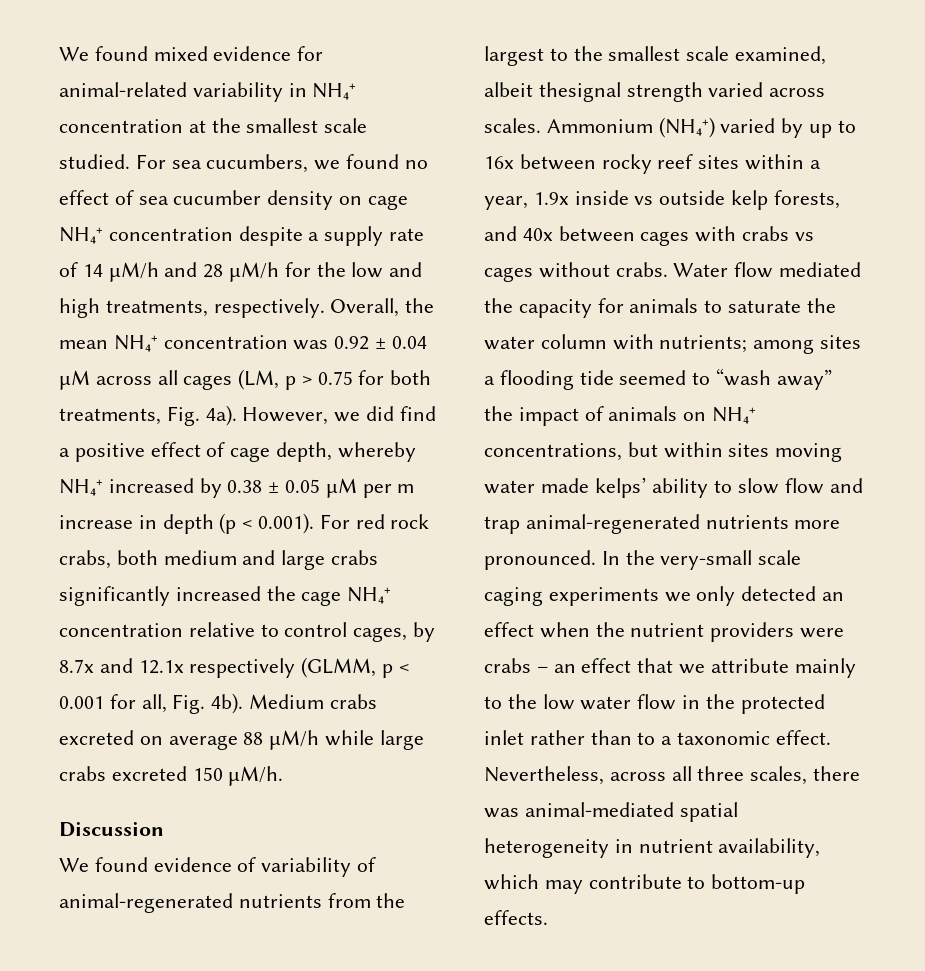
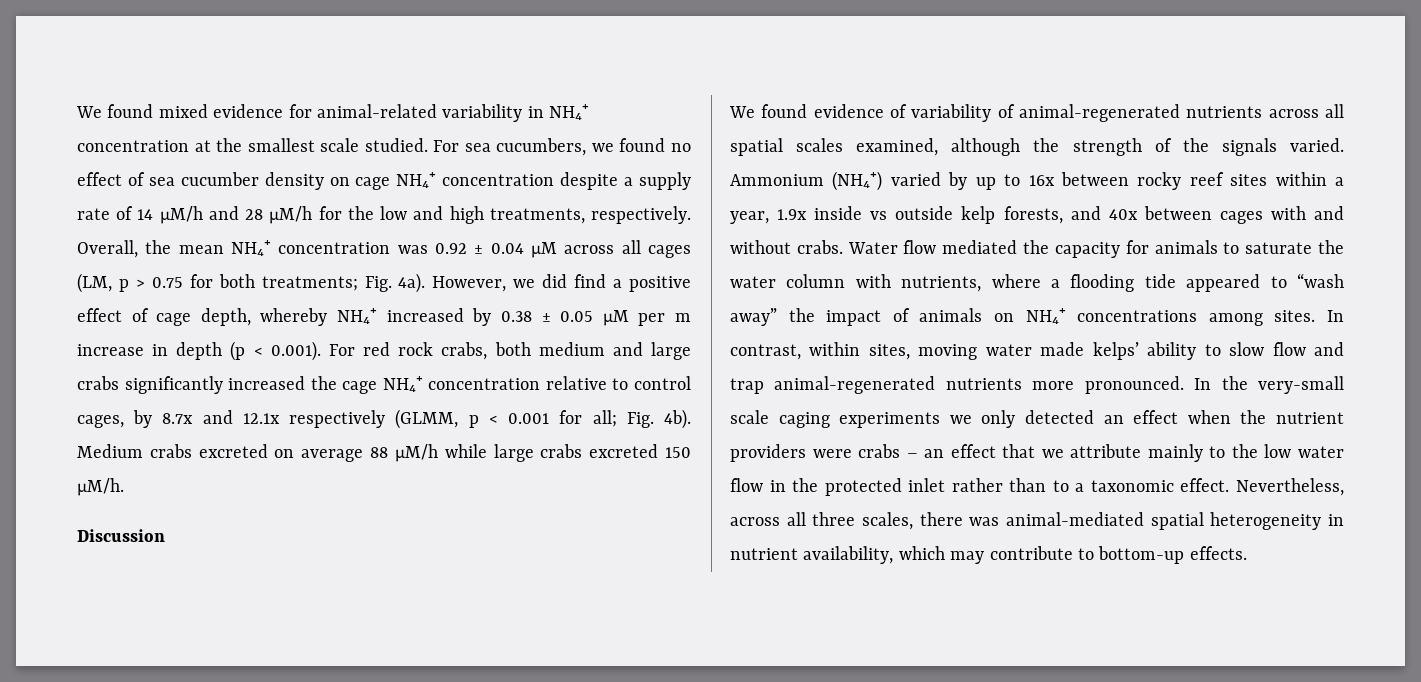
- Overall, the mean NH₄⁺ concentration was 0.92 ± 0.04 μM across all cages (LM, p > 0.75 for both treatments, Fig. 4a).
+ Overall, the mean NH₄⁺ concentration was 0.92 ± 0.04 μM across all cages (LM, p > 0.75 for both treatments; Fig. 4a).
- However, we did find a positive effect of cage depth, whereby NH₄⁺ increased by 0.38 ± 0.05 μM per m increase in depth (p < 0.001). For red rock crabs, both medium and large crabs significantly increased the cage NH₄⁺ concentration relative to control cages, by 8.7x and 12.1x respectively (GLMM, p < 0.001 for all, Fig. 4b).
+ However, we did find a positive effect of cage depth, whereby NH₄⁺ increased by 0.38 ± 0.05 μM per m increase in depth (p < 0.001). For red rock crabs, both medium and large crabs significantly increased the cage NH₄⁺ concentration relative to control cages, by 8.7x and 12.1x respectively (GLMM, p < 0.001 for all; Fig. 4b).
- We found evidence of variability of animal-regenerated nutrients from the largest to the smallest scale examined, albeit thesignal strength varied across scales.
+ We found evidence of variability of animal-regenerated nutrients across all spatial scales examined, although the strength of the signals varied.
- Ammonium (NH₄⁺) varied by up to 16x between rocky reef sites within a year, 1.9x inside vs outside kelp forests, and 40x between cages with crabs vs cages without crabs.
+ Ammonium (NH₄⁺) varied by up to 16x between rocky reef sites within a year, 1.9x inside vs outside kelp forests, and 40x between cages with and without crabs.
- Water flow mediated the capacity for animals to saturate the water column with nutrients; among sites a flooding tide seemed to “wash away” the impact of animals on NH₄⁺ concentrations, but within sites moving water made kelps’ ability to slow flow and trap animal-regenerated nutrients more pronounced.
+ Water flow mediated the capacity for animals to saturate the water column with nutrients, where a flooding tide appeared to “wash away” the impact of animals on NH₄⁺ concentrations among sites. In contrast, within sites, moving water made kelps’ ability to slow flow and trap animal-regenerated nutrients more pronounced.

